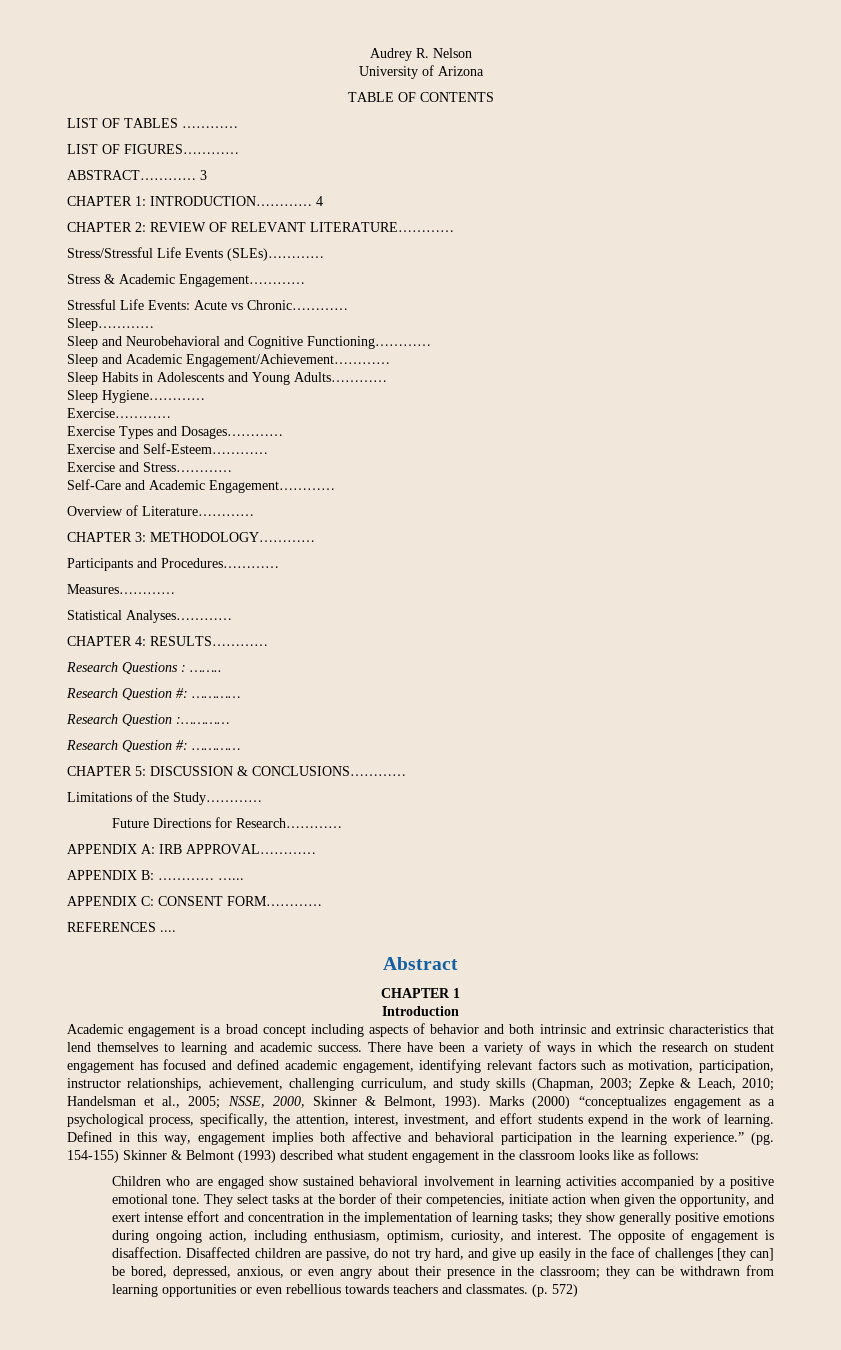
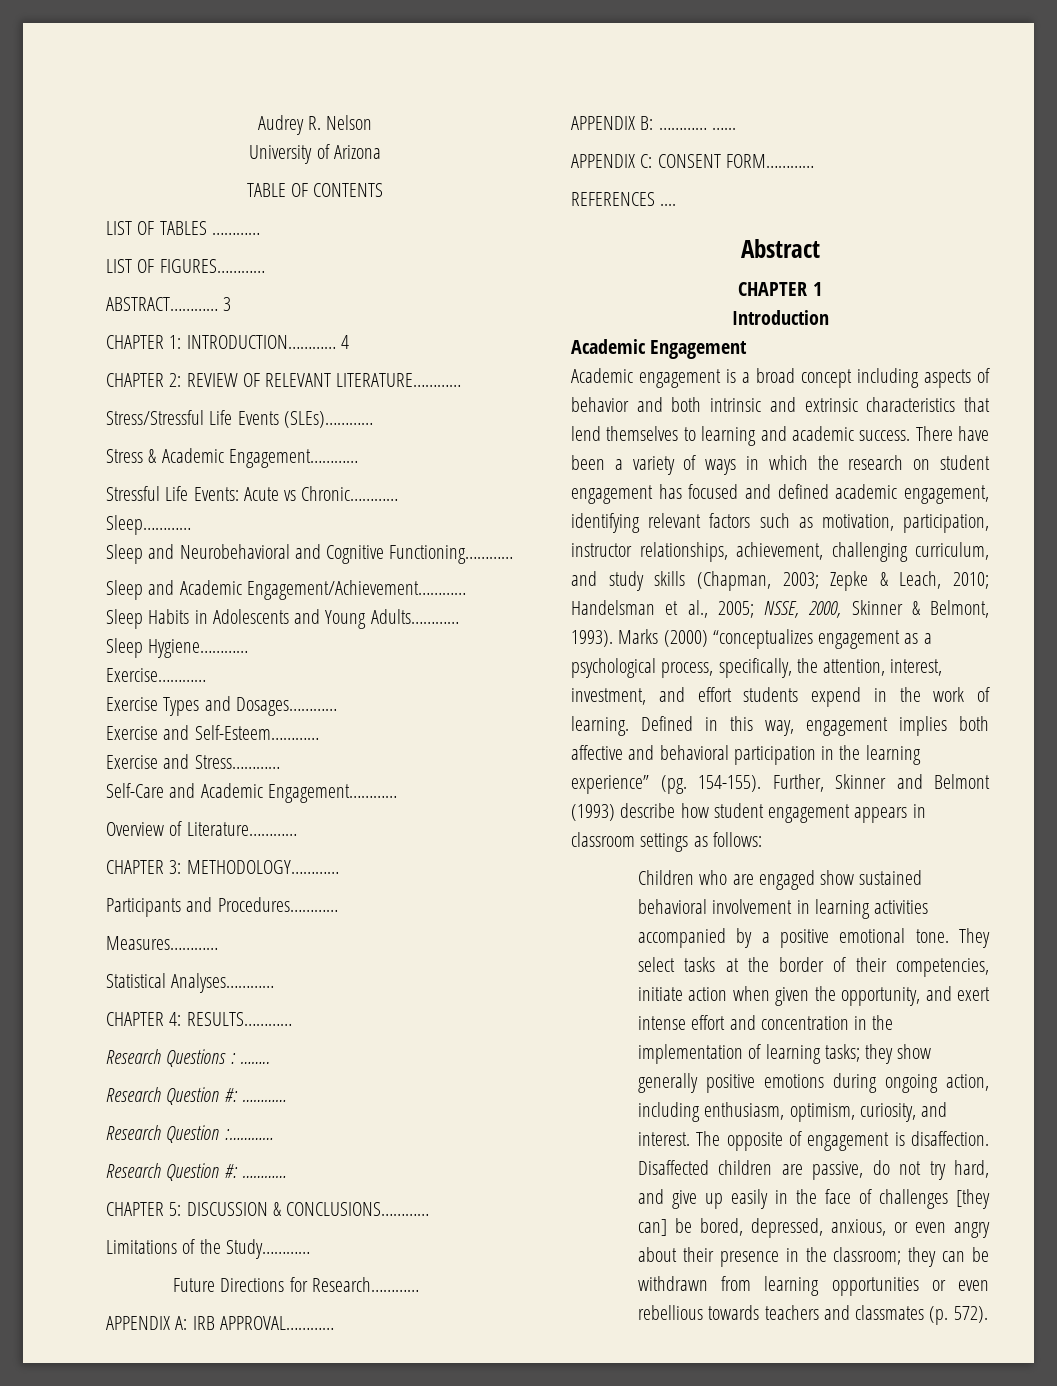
+ Academic Engagement
- Defined in this way, engagement implies both affective and behavioral participation in the learning experience.” (pg. 154-155) Skinner & Belmont (1993) described what student engagement in the classroom looks like as follows:
+ Defined in this way, engagement implies both affective and behavioral participation in the learning experience” (pg. 154-155). Further, Skinner and Belmont (1993) describe how student engagement appears in classroom settings as follows:
- Disaffected children are passive, do not try hard, and give up easily in the face of challenges [they can] be bored, depressed, anxious, or even angry about their presence in the classroom; they can be withdrawn from learning opportunities or even rebellious towards teachers and classmates. (p. 572)
+ Disaffected children are passive, do not try hard, and give up easily in the face of challenges [they can] be bored, depressed, anxious, or even angry about their presence in the classroom; they can be withdrawn from learning opportunities or even rebellious towards teachers and classmates (p. 572).

